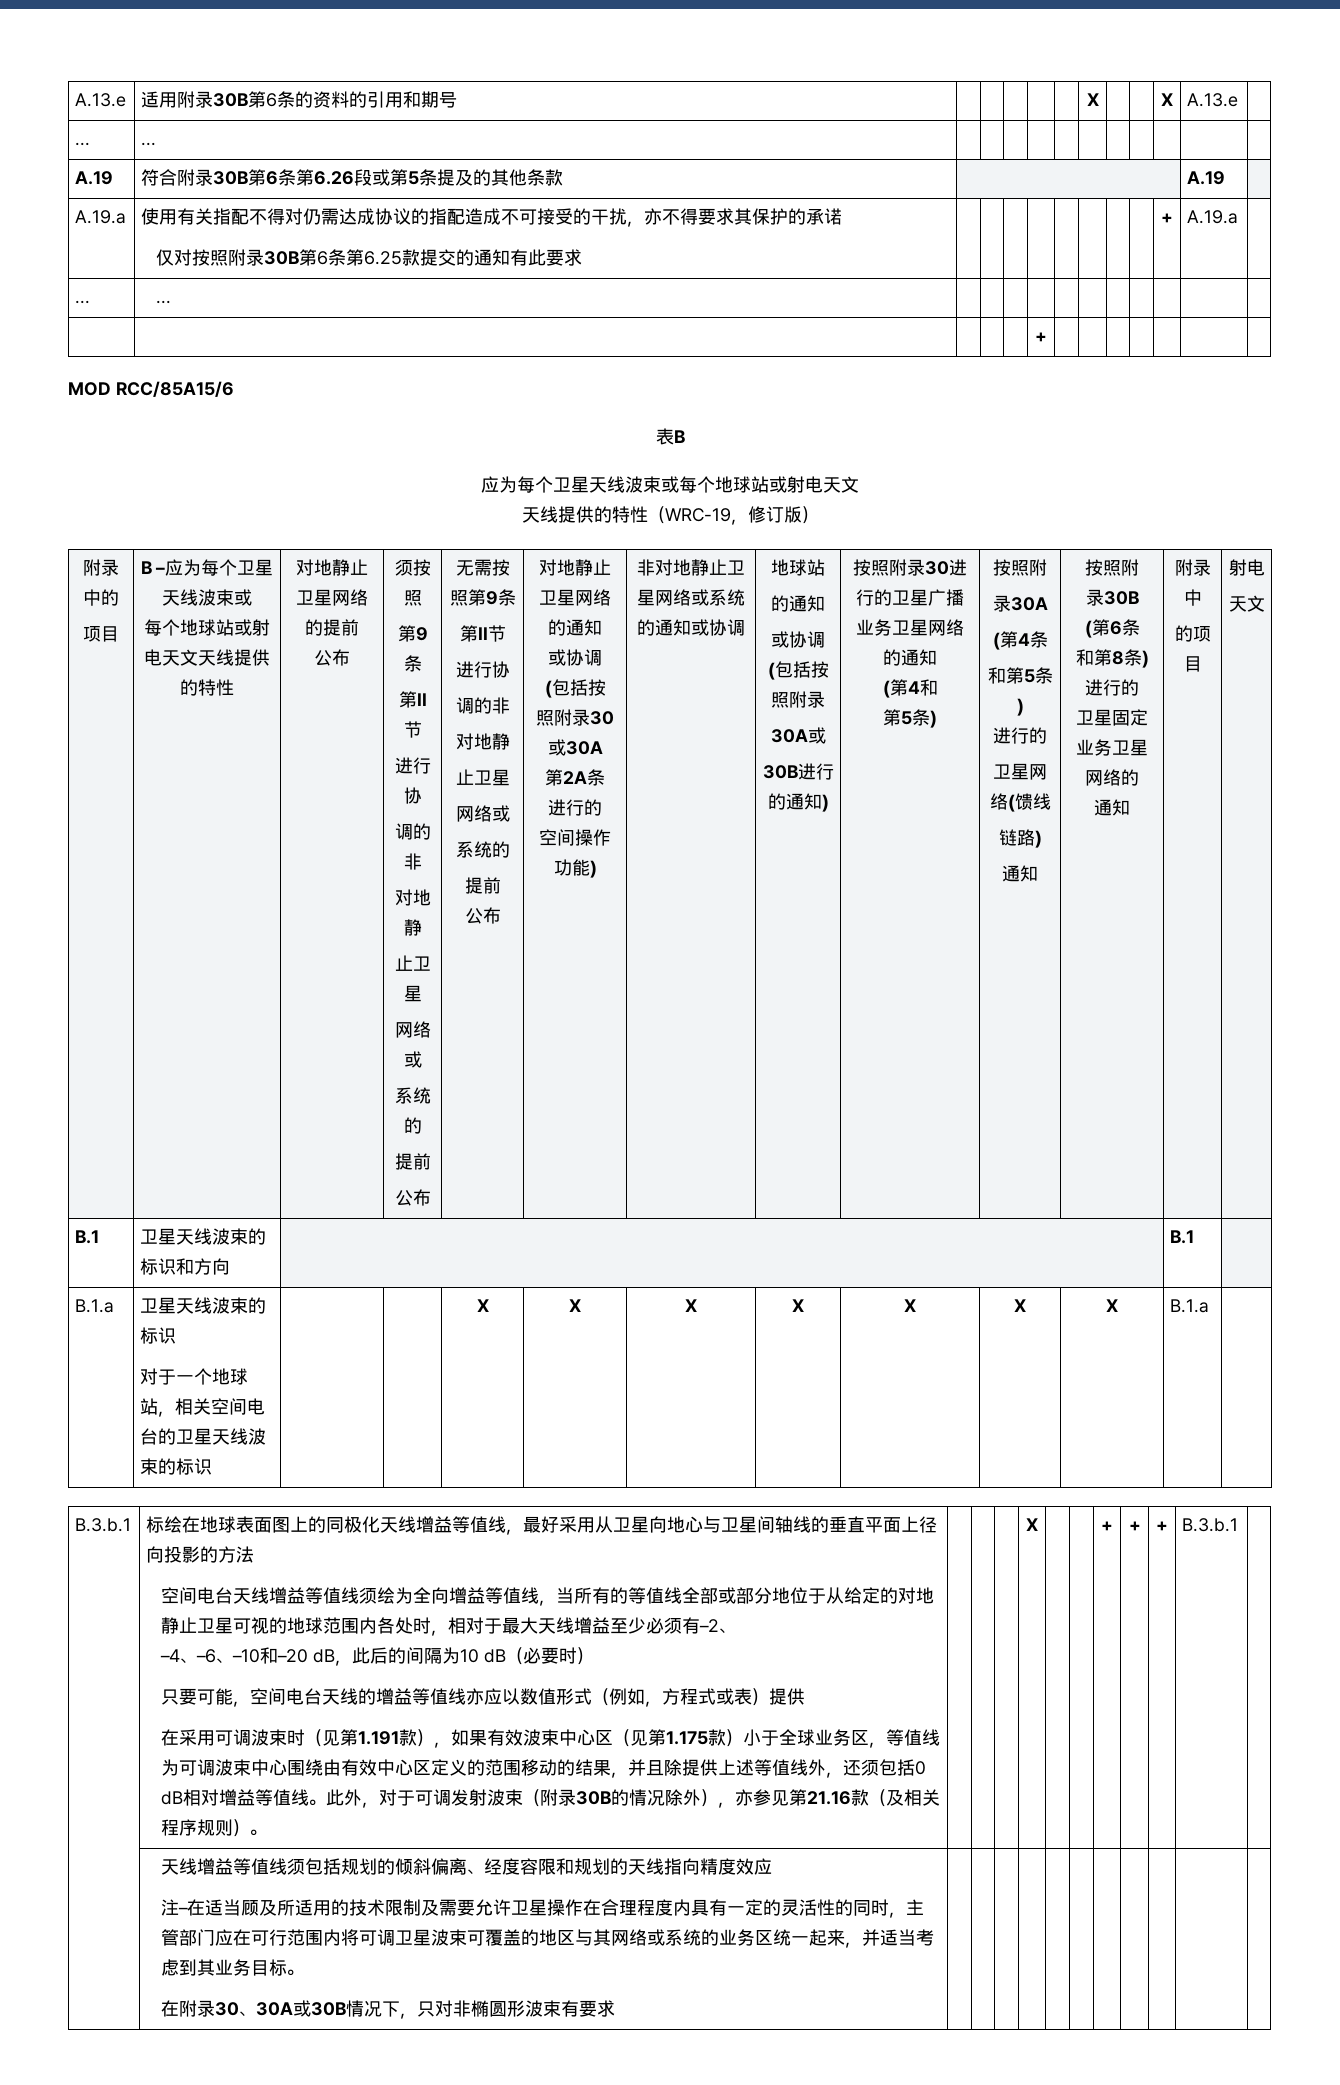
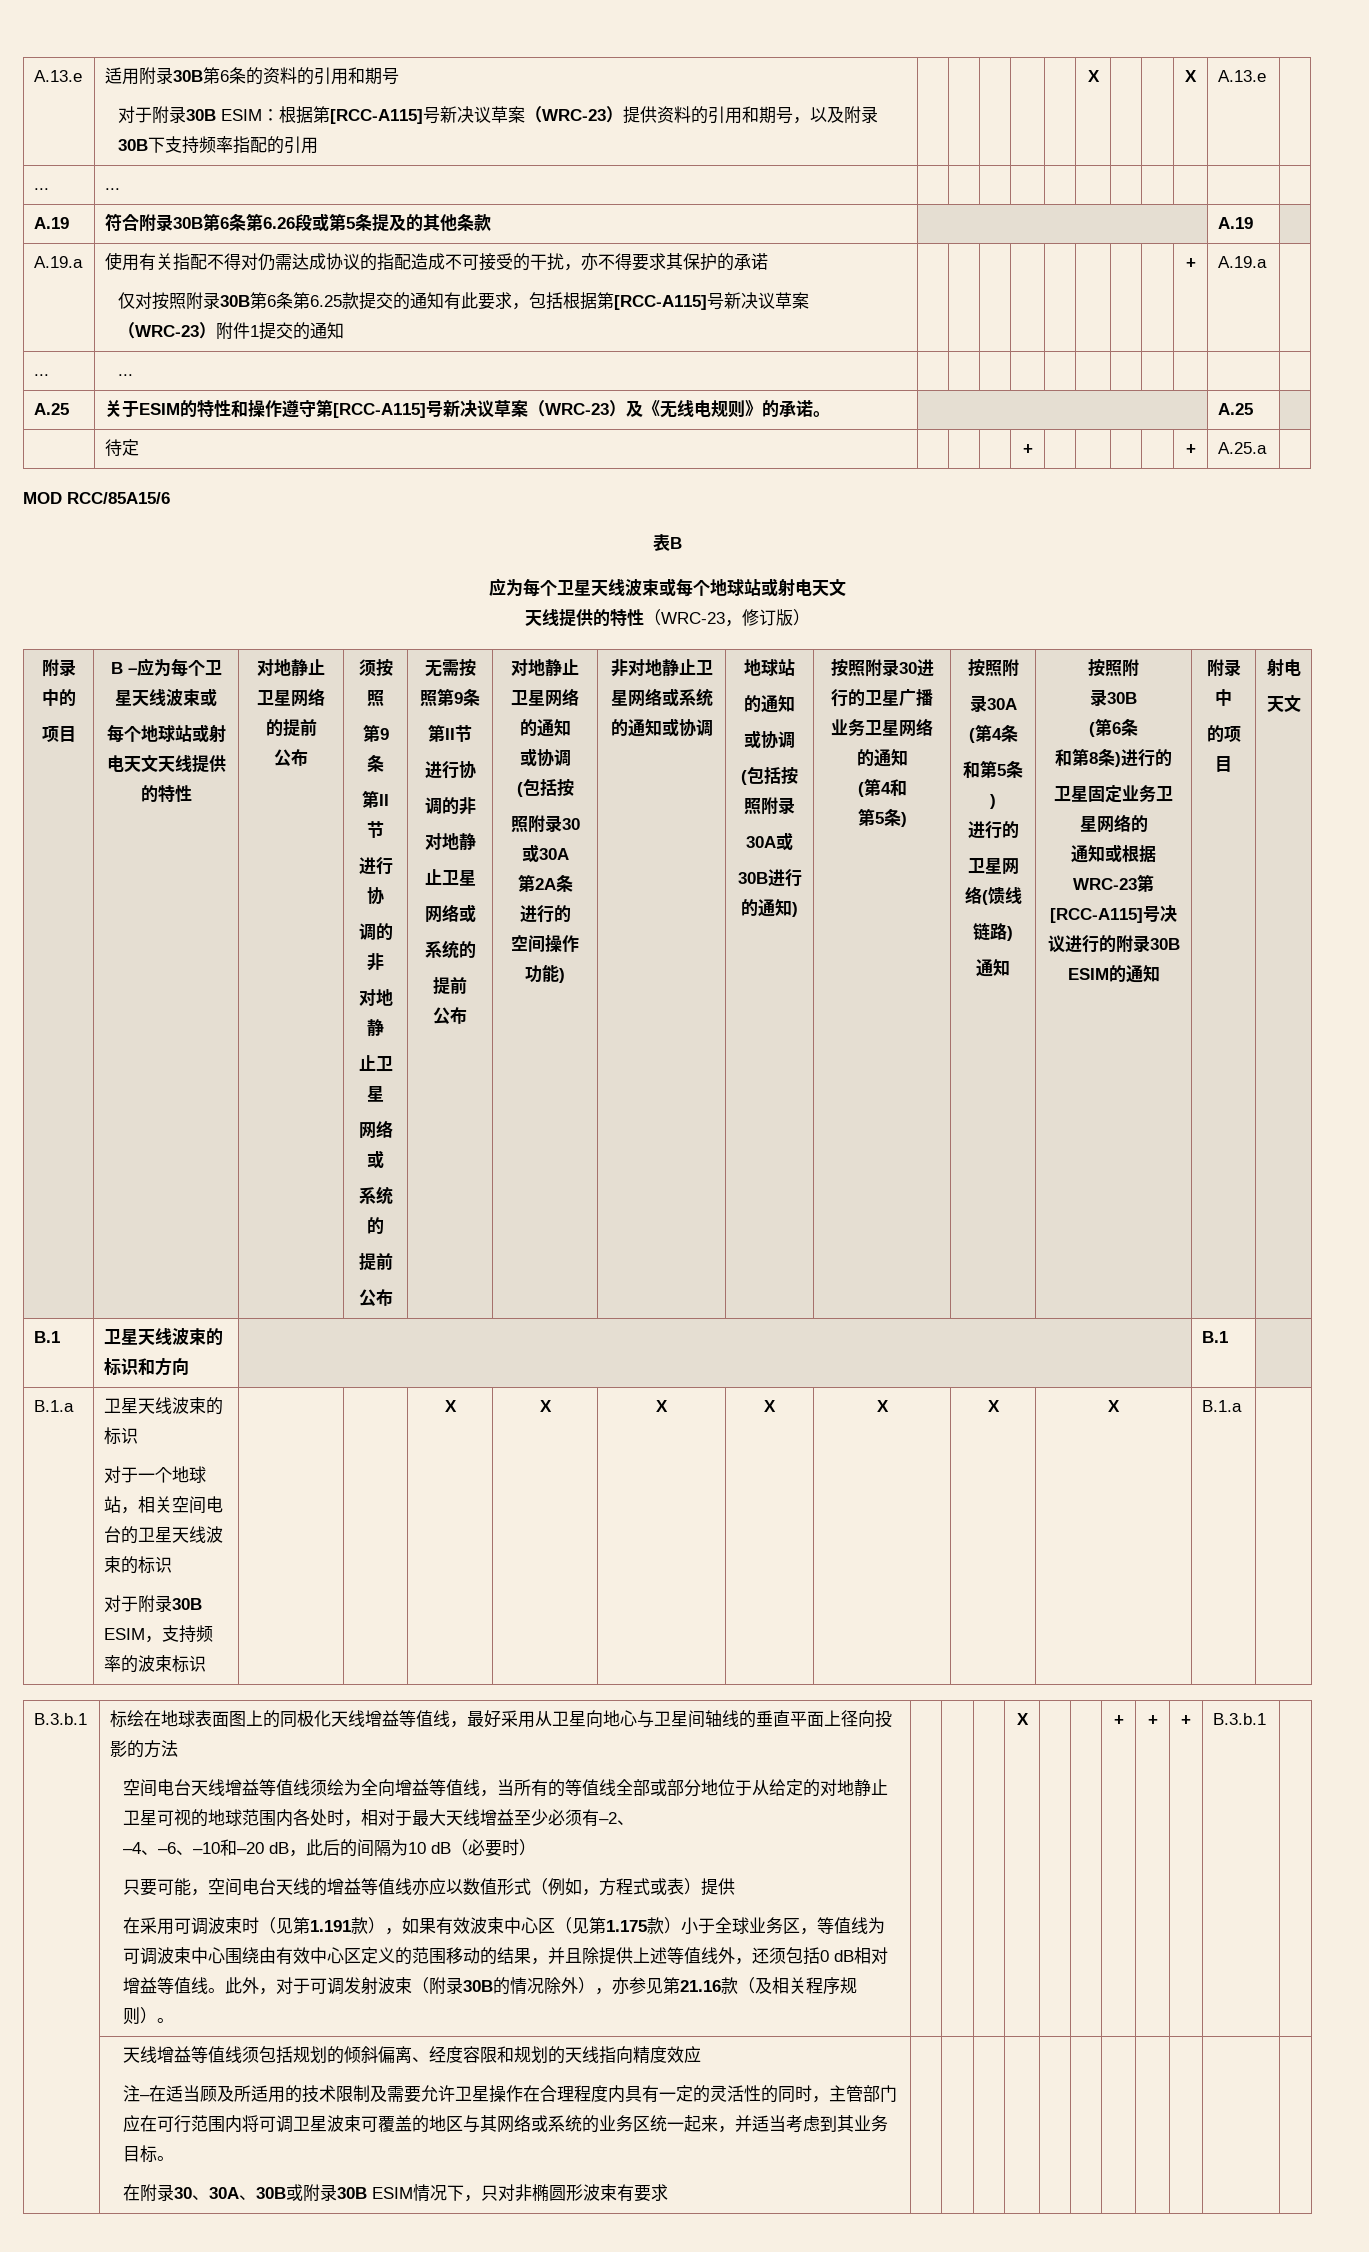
- A.13.e | 适用附录30B第6条的资料的引用和期号 | | | | | | X | | | X | A.13.e |
+ A.13.e | 适用附录30B第6条的资料的引用和期号
+ 对于附录30B ESIM：根据第[RCC-A115]号新决议草案（WRC-23）提供资料的引用和期号，以及附录30B下支持频率指配的引用 | | | | | | X | | | X | A.13.e |
- 仅对按照附录30B第6条第6.25款提交的通知有此要求 | | | | | | | | | + | A.19.a |
+ 仅对按照附录30B第6条第6.25款提交的通知有此要求，包括根据第[RCC-A115]号新决议草案（WRC-23）附件1提交的通知 | | | | | | | | | + | A.19.a |
  ... | ... | | | | | | | | | | |
- | | | | | + | | | | | | |
+ A.25 | 关于ESIM的特性和操作遵守第[RCC-A115]号新决议草案（WRC-23）及《无线电规则》的承诺。 | | A.25 |
+ | 待定 | | | | + | | | | | + | A.25.a |
- 天线提供的特性（WRC-19，修订版）
+ 天线提供的特性（WRC-23，修订版）
  卫星固定业务卫星网络的
- 通知
+ 通知或根据WRC-23第[RCC-A115]号决议进行的附录30B ESIM的通知
  B.1.a | 卫星天线波束的标识
- 对于一个地球站，相关空间电台的卫星天线波束的标识 | | | X | X | X | X | X | X | X | B.1.a |
+ 对于一个地球站，相关空间电台的卫星天线波束的标识
+ 对于附录30B ESIM，支持频率的波束标识 | | | X | X | X | X | X | X | X | B.1.a |
- 在附录30、30A或30B情况下，只对非椭圆形波束有要求
+ 在附录30、30A、30B或附录30B ESIM情况下，只对非椭圆形波束有要求

